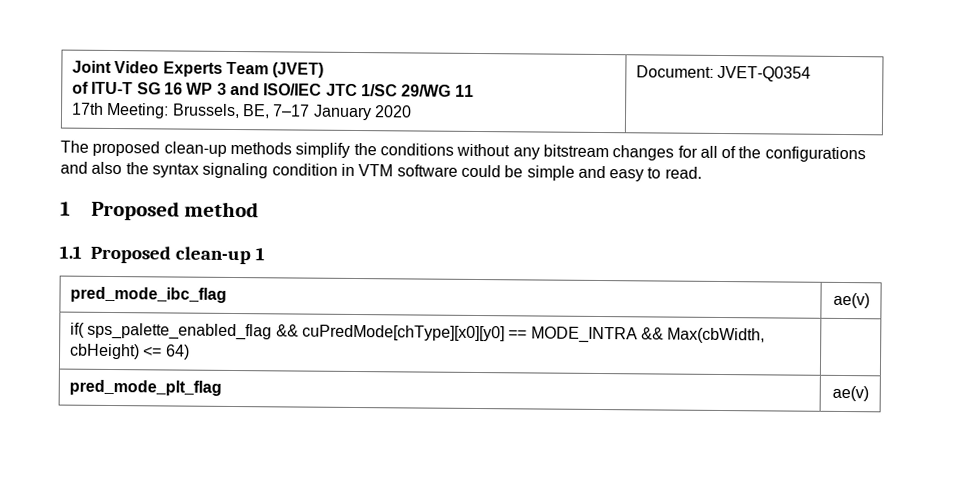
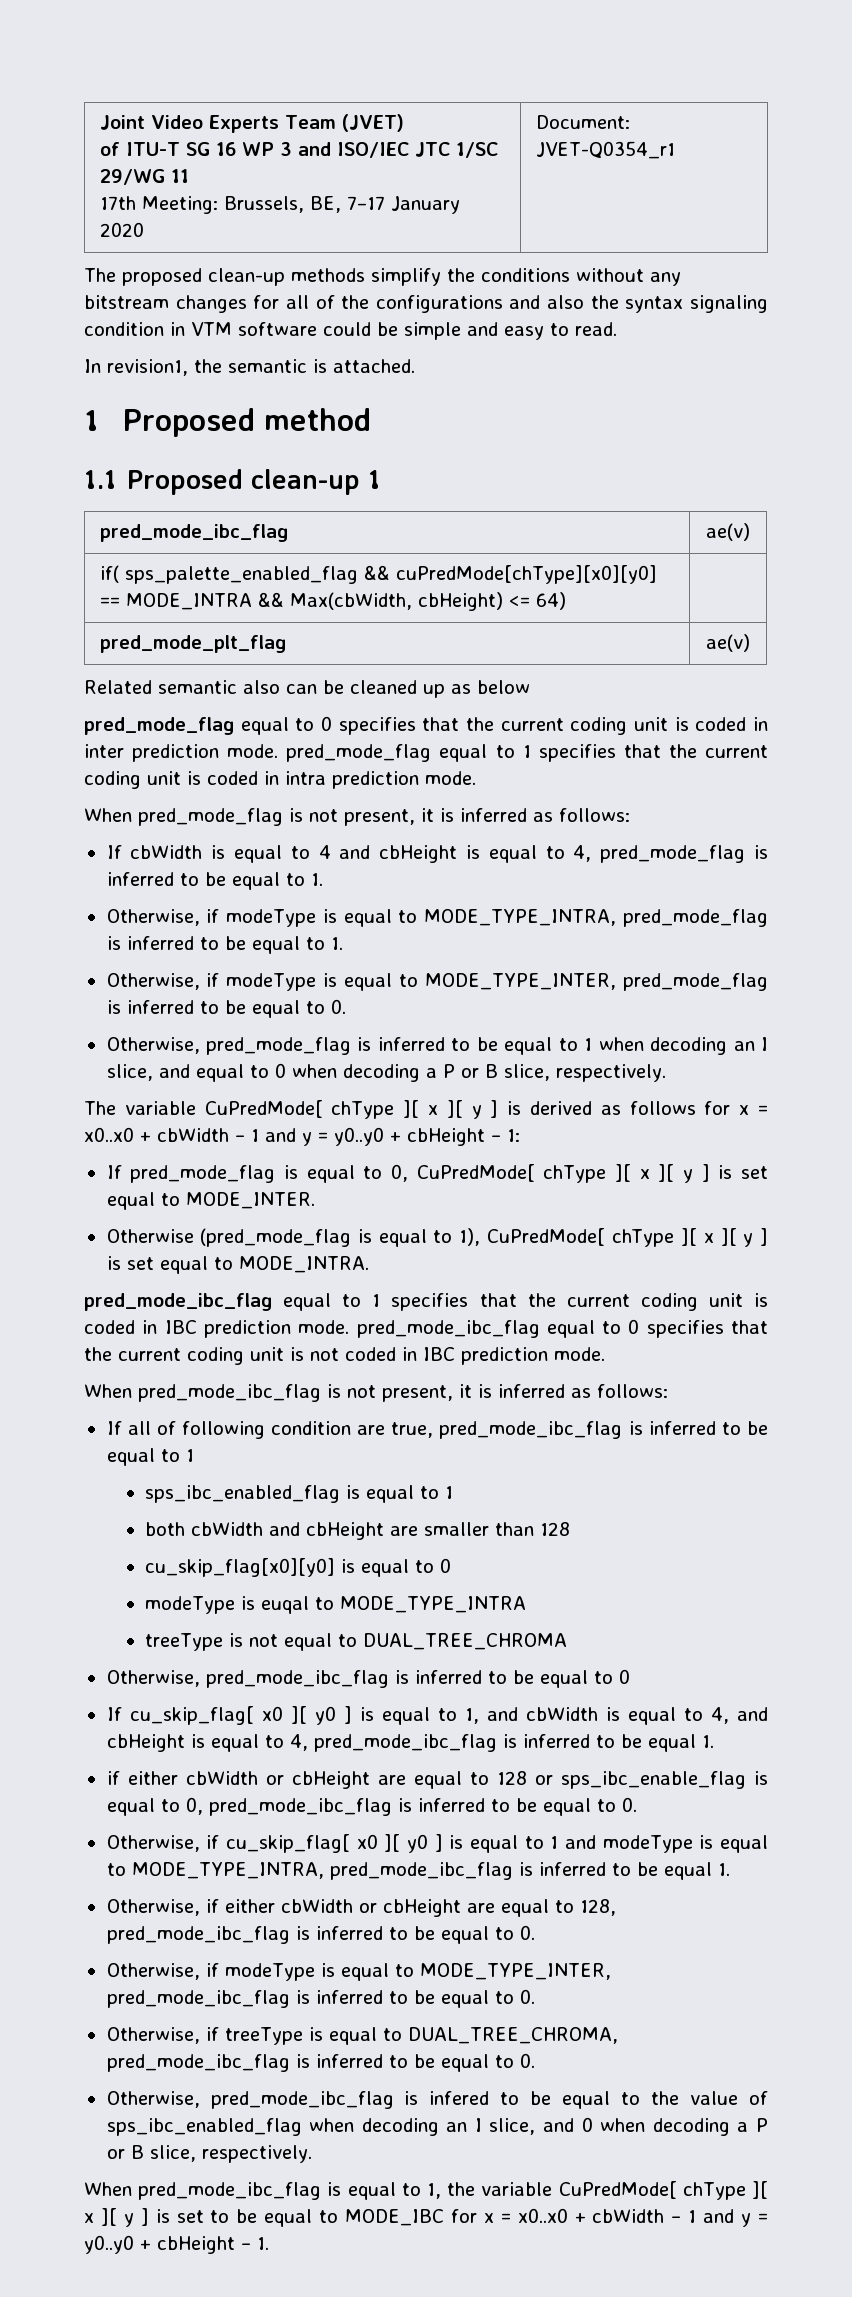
  Joint Video Experts Team (JVET)
  of ITU-T SG 16 WP 3 and ISO/IEC JTC 1/SC 29/WG 11
- 17th Meeting: Brussels, BE, 7–17 January 2020 | Document: JVET-Q0354
+ 17th Meeting: Brussels, BE, 7–17 January 2020 | Document: JVET-Q0354_r1
+ In revision1, the semantic is attached.
+ Related semantic also can be cleaned up as below
+ pred_mode_flag equal to 0 specifies that the current coding unit is coded in inter prediction mode. pred_mode_flag equal to 1 specifies that the current coding unit is coded in intra prediction mode.
+ When pred_mode_flag is not present, it is inferred as follows:
+ If cbWidth is equal to 4 and cbHeight is equal to 4, pred_mode_flag is inferred to be equal to 1.
+ Otherwise, if modeType is equal to MODE_TYPE_INTRA, pred_mode_flag is inferred to be equal to 1.
+ Otherwise, if modeType is equal to MODE_TYPE_INTER, pred_mode_flag is inferred to be equal to 0.
+ Otherwise, pred_mode_flag is inferred to be equal to 1 when decoding an I slice, and equal to 0 when decoding a P or B slice, respectively.
+ The variable CuPredMode[ chType ][ x ][ y ] is derived as follows for x = x0..x0 + cbWidth − 1 and y = y0..y0 + cbHeight − 1:
+ If pred_mode_flag is equal to 0, CuPredMode[ chType ][ x ][ y ] is set equal to MODE_INTER.
+ Otherwise (pred_mode_flag is equal to 1), CuPredMode[ chType ][ x ][ y ] is set equal to MODE_INTRA.
+ pred_mode_ibc_flag equal to 1 specifies that the current coding unit is coded in IBC prediction mode. pred_mode_ibc_flag equal to 0 specifies that the current coding unit is not coded in IBC prediction mode.
+ When pred_mode_ibc_flag is not present, it is inferred as follows:
+ If all of following condition are true, pred_mode_ibc_flag is inferred to be equal to 1
+ sps_ibc_enabled_flag is equal to 1
+ both cbWidth and cbHeight are smaller than 128
+ cu_skip_flag[x0][y0] is equal to 0
+ modeType is euqal to MODE_TYPE_INTRA
+ treeType is not equal to DUAL_TREE_CHROMA
+ Otherwise, pred_mode_ibc_flag is inferred to be equal to 0
+ If cu_skip_flag[ x0 ][ y0 ] is equal to 1, and cbWidth is equal to 4, and cbHeight is equal to 4, pred_mode_ibc_flag is inferred to be equal 1.
+ if either cbWidth or cbHeight are equal to 128 or sps_ibc_enable_flag is equal to 0, pred_mode_ibc_flag is inferred to be equal to 0.
+ Otherwise, if cu_skip_flag[ x0 ][ y0 ] is equal to 1 and modeType is equal to MODE_TYPE_INTRA, pred_mode_ibc_flag is inferred to be equal 1.
+ Otherwise, if either cbWidth or cbHeight are equal to 128, pred_mode_ibc_flag is inferred to be equal to 0.
+ Otherwise, if modeType is equal to MODE_TYPE_INTER, pred_mode_ibc_flag is inferred to be equal to 0.
+ Otherwise, if treeType is equal to DUAL_TREE_CHROMA, pred_mode_ibc_flag is inferred to be equal to 0.
+ Otherwise, pred_mode_ibc_flag is infered to be equal to the value of sps_ibc_enabled_flag when decoding an I slice, and 0 when decoding a P or B slice, respectively.
+ When pred_mode_ibc_flag is equal to 1, the variable CuPredMode[ chType ][ x ][ y ] is set to be equal to MODE_IBC for x = x0..x0 + cbWidth − 1 and y = y0..y0 + cbHeight − 1.

